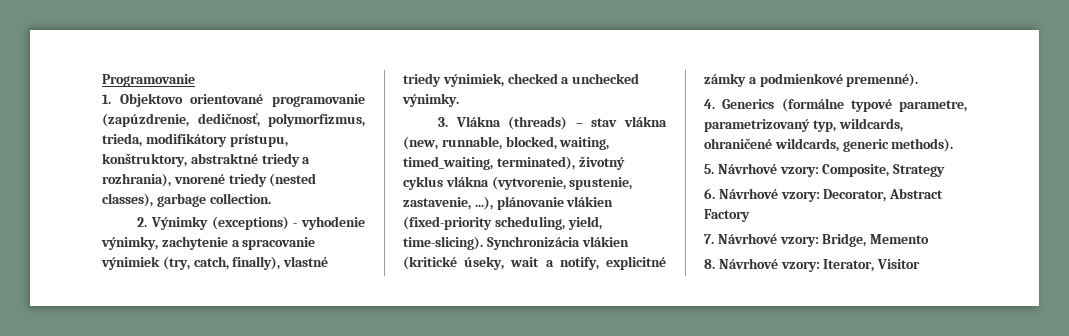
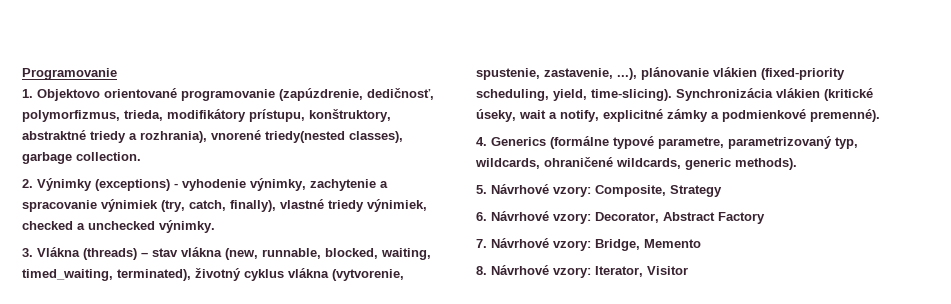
- 1. Objektovo orientované programovanie (zapúzdrenie, dedičnosť, polymorfizmus, trieda, modifikátory prístupu, konštruktory, abstraktné triedy a rozhrania), vnorené triedy (nested classes), garbage collection.
+ 1. Objektovo orientované programovanie (zapúzdrenie, dedičnosť, polymorfizmus, trieda, modifikátory prístupu, konštruktory, abstraktné triedy a rozhrania), vnorené triedy(nested classes), garbage collection.

